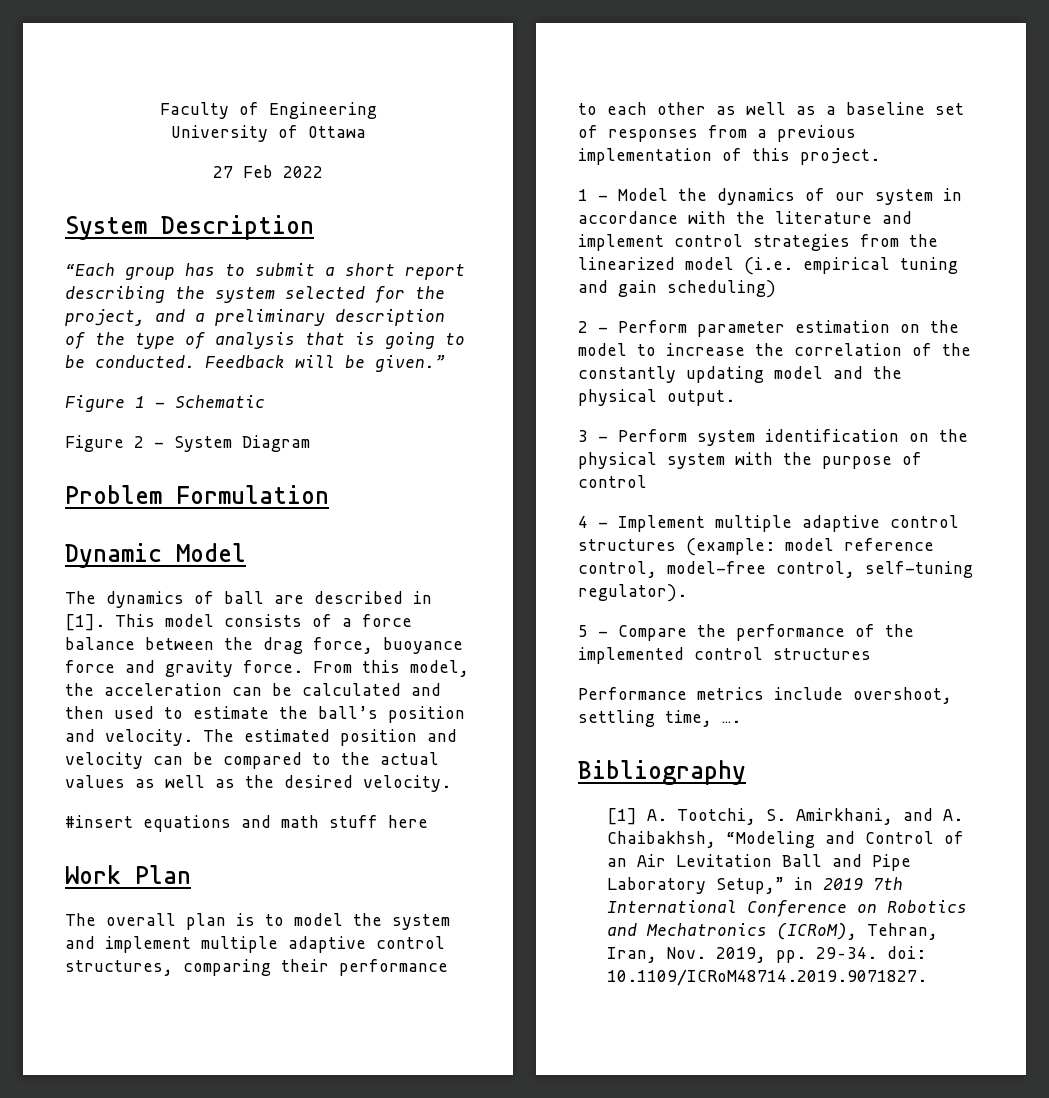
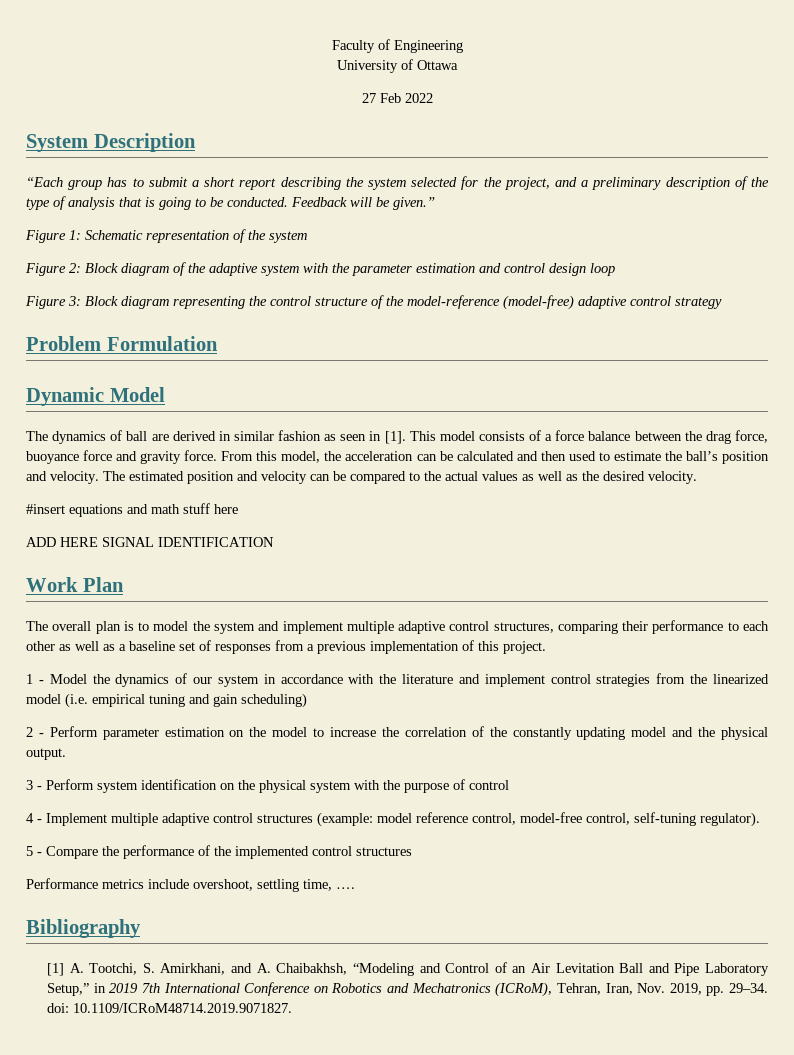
- Figure 1 - Schematic
- Figure 2 - System Diagram
+ Figure 1: Schematic representation of the system
+ Figure 2: Block diagram of the adaptive system with the parameter estimation and control design loop
+ Figure 3: Block diagram representing the control structure of the model-reference (model-free) adaptive control strategy
- The dynamics of ball are described in [1].
+ The dynamics of ball are derived in similar fashion as seen in [1].
+ ADD HERE SIGNAL IDENTIFICATION

